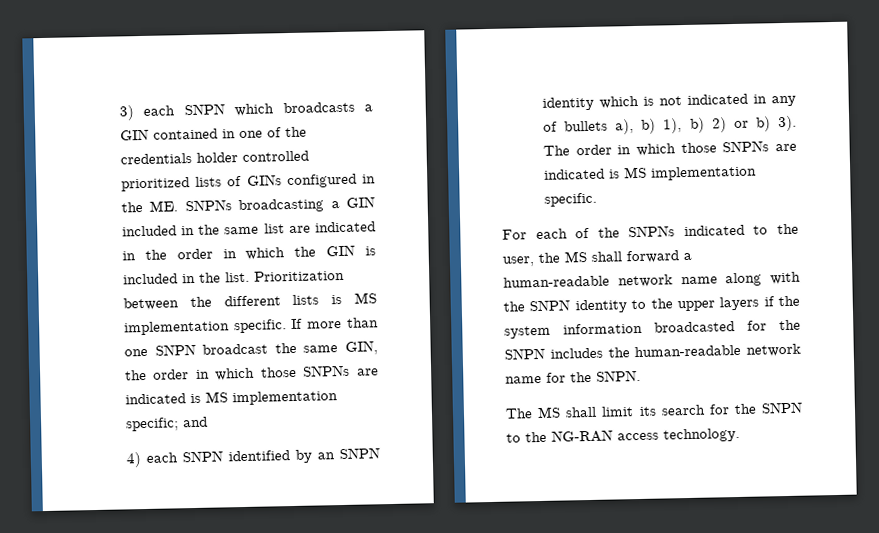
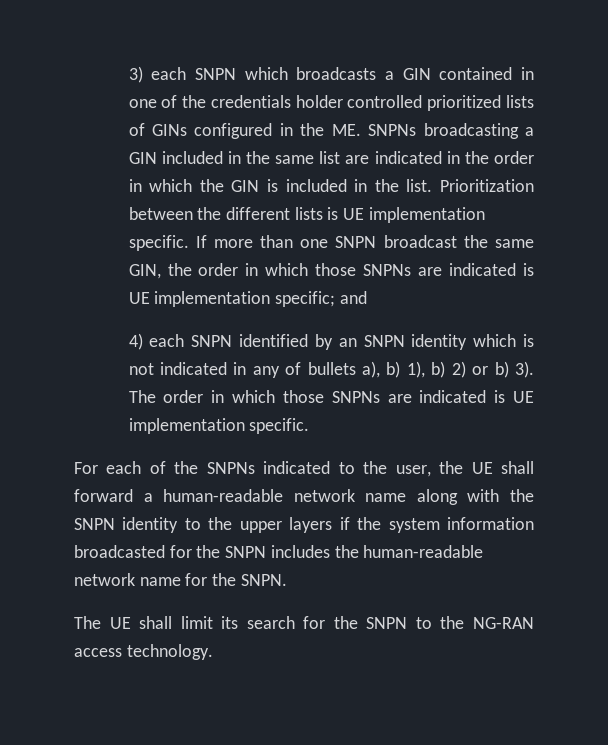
- Prioritization between the different lists is MS implementation specific.
+ Prioritization between the different lists is UE implementation specific.
- If more than one SNPN broadcast the same GIN, the order in which those SNPNs are indicated is MS implementation specific; and
+ If more than one SNPN broadcast the same GIN, the order in which those SNPNs are indicated is UE implementation specific; and
- The order in which those SNPNs are indicated is MS implementation specific.
+ The order in which those SNPNs are indicated is UE implementation specific.
- For each of the SNPNs indicated to the user, the MS shall forward a human-readable network name along with the SNPN identity to the upper layers if the system information broadcasted for the SNPN includes the human-readable network name for the SNPN.
+ For each of the SNPNs indicated to the user, the UE shall forward a human-readable network name along with the SNPN identity to the upper layers if the system information broadcasted for the SNPN includes the human-readable network name for the SNPN.
- The MS shall limit its search for the SNPN to the NG-RAN access technology.
+ The UE shall limit its search for the SNPN to the NG-RAN access technology.

